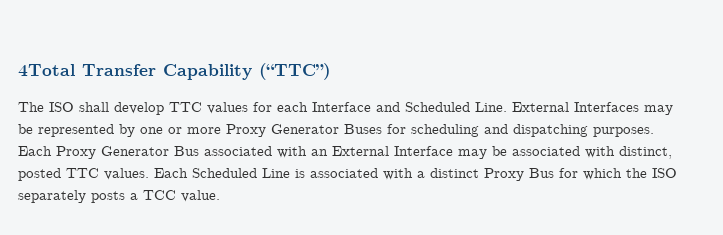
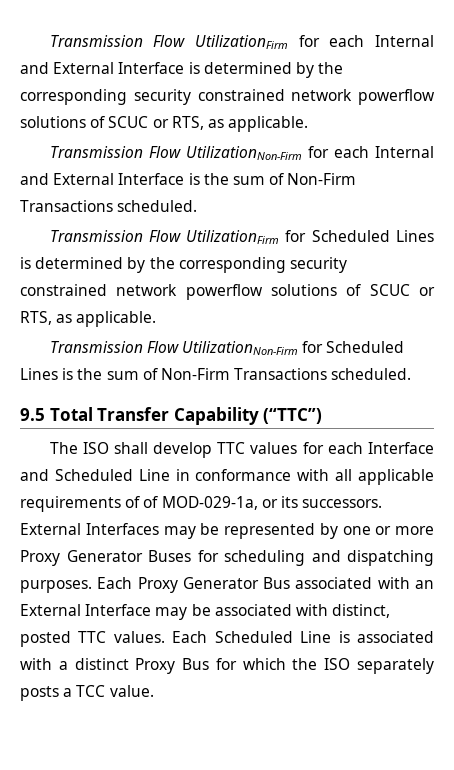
- 4Total Transfer Capability (“TTC”)
+ Transmission Flow UtilizationFirm for each Internal and External Interface is determined by the corresponding security constrained network powerflow solutions of SCUC or RTS, as applicable.
+ Transmission Flow UtilizationNon-Firm for each Internal and External Interface is the sum of Non-Firm Transactions scheduled.
+ Transmission Flow UtilizationFirm for Scheduled Lines is determined by the corresponding security constrained network powerflow solutions of SCUC or RTS, as applicable.
+ Transmission Flow UtilizationNon-Firm for Scheduled Lines is the sum of Non-Firm Transactions scheduled.
+ 9.5 Total Transfer Capability (“TTC”)
- The ISO shall develop TTC values for each Interface and Scheduled Line.
+ The ISO shall develop TTC values for each Interface and Scheduled Line in conformance with all applicable requirements of of MOD-029-1a, or its successors.

